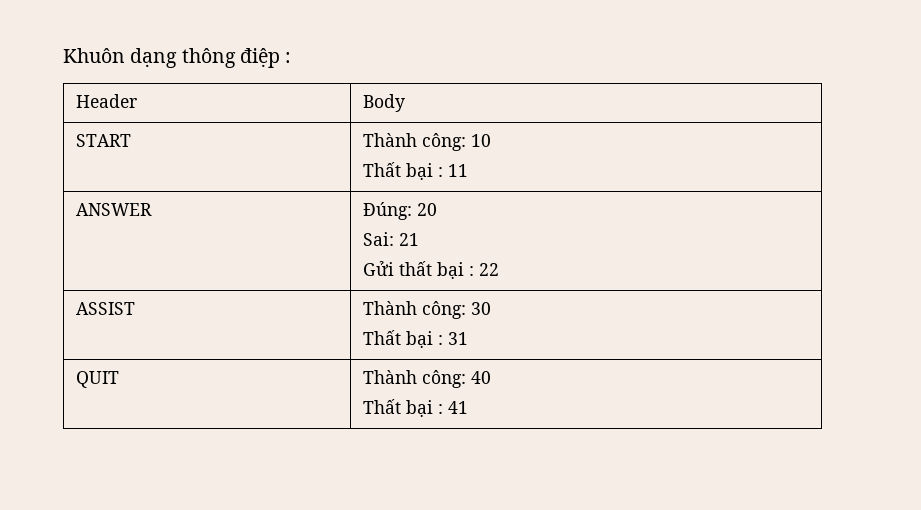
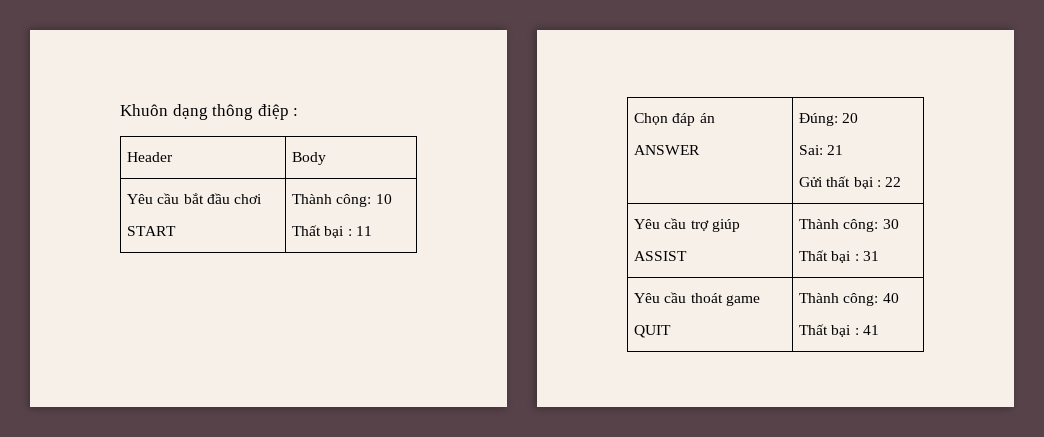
+ Yêu cầu bắt đầu chơi
+ Chọn đáp án
+ Yêu cầu trợ giúp
+ Yêu cầu thoát game

